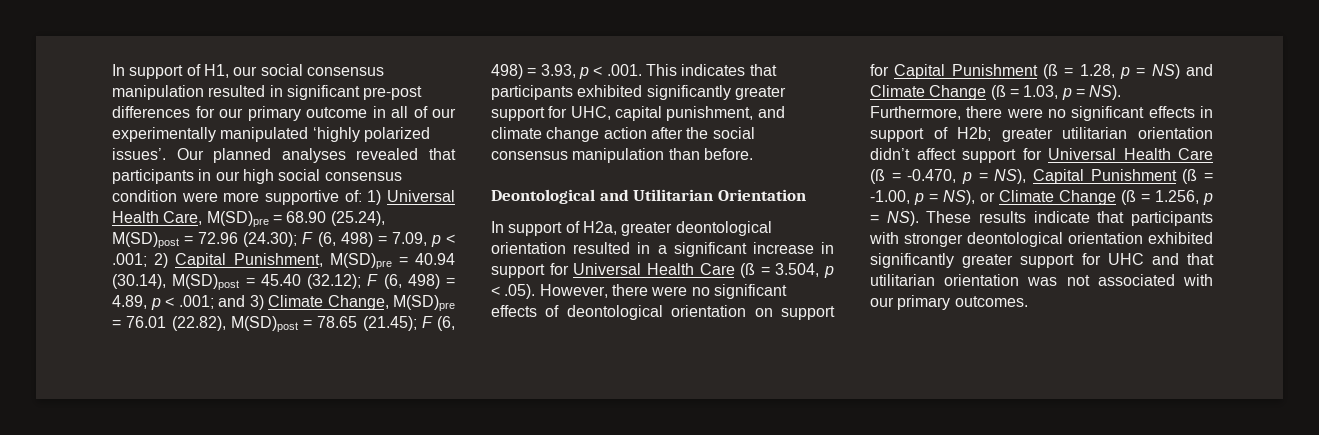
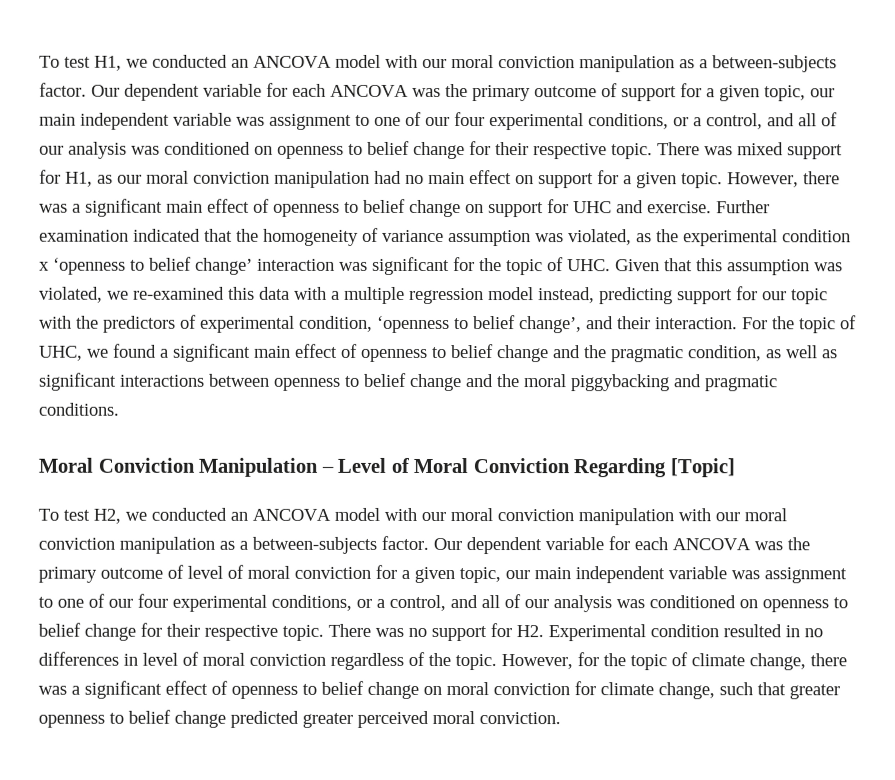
- In support of H1, our social consensus manipulation resulted in significant pre-post differences for our primary outcome in all of our experimentally manipulated ‘highly polarized issues’. Our planned analyses revealed that participants in our high social consensus condition were more supportive of: 1) Universal Health Care, M(SD)pre = 68.90 (25.24), M(SD)post = 72.96 (24.30); F (6, 498) = 7.09, p < .001; 2) Capital Punishment, M(SD)pre = 40.94 (30.14), M(SD)post = 45.40 (32.12); F (6, 498) = 4.89, p < .001; and 3) Climate Change, M(SD)pre = 76.01 (22.82), M(SD)post = 78.65 (21.45); F (6, 498) = 3.93, p < .001. This indicates that participants exhibited significantly greater support for UHC, capital punishment, and climate change action after the social consensus manipulation than before.
- Deontological and Utilitarian Orientation
- In support of H2a, greater deontological orientation resulted in a significant increase in support for Universal Health Care (ß = 3.504, p < .05). However, there were no significant effects of deontological orientation on support for Capital Punishment (ß = 1.28, p = NS) and Climate Change (ß = 1.03, p = NS). Furthermore, there were no significant effects in support of H2b; greater utilitarian orientation didn’t affect support for Universal Health Care (ß = -0.470, p = NS), Capital Punishment (ß = -1.00, p = NS), or Climate Change (ß = 1.256, p = NS). These results indicate that participants with stronger deontological orientation exhibited significantly greater support for UHC and that utilitarian orientation was not associated with our primary outcomes.
+ To test H1, we conducted an ANCOVA model with our moral conviction manipulation as a between-subjects factor. Our dependent variable for each ANCOVA was the primary outcome of support for a given topic, our main independent variable was assignment to one of our four experimental conditions, or a control, and all of our analysis was conditioned on openness to belief change for their respective topic. There was mixed support for H1, as our moral conviction manipulation had no main effect on support for a given topic. However, there was a significant main effect of openness to belief change on support for UHC and exercise. Further examination indicated that the homogeneity of variance assumption was violated, as the experimental condition x ‘openness to belief change’ interaction was significant for the topic of UHC. Given that this assumption was violated, we re-examined this data with a multiple regression model instead, predicting support for our topic with the predictors of experimental condition, ‘openness to belief change’, and their interaction. For the topic of UHC, we found a significant main effect of openness to belief change and the pragmatic condition, as well as significant interactions between openness to belief change and the moral piggybacking and pragmatic conditions.
+ Moral Conviction Manipulation – Level of Moral Conviction Regarding [Topic]
+ To test H2, we conducted an ANCOVA model with our moral conviction manipulation with our moral conviction manipulation as a between-subjects factor. Our dependent variable for each ANCOVA was the primary outcome of level of moral conviction for a given topic, our main independent variable was assignment to one of our four experimental conditions, or a control, and all of our analysis was conditioned on openness to belief change for their respective topic. There was no support for H2. Experimental condition resulted in no differences in level of moral conviction regardless of the topic. However, for the topic of climate change, there was a significant effect of openness to belief change on moral conviction for climate change, such that greater openness to belief change predicted greater perceived moral conviction.

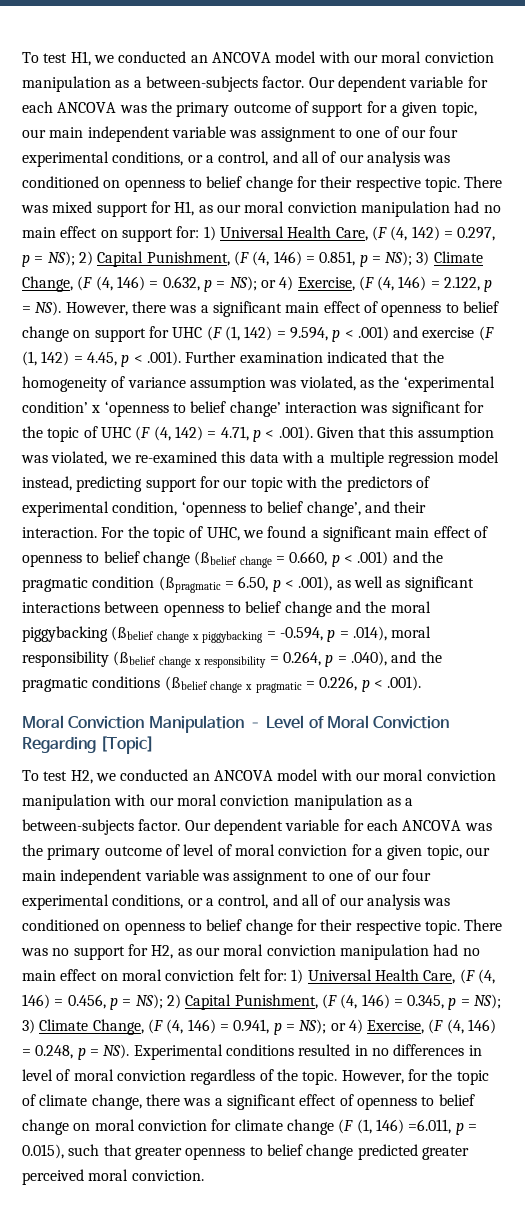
- There was mixed support for H1, as our moral conviction manipulation had no main effect on support for a given topic. However, there was a significant main effect of openness to belief change on support for UHC and exercise. Further examination indicated that the homogeneity of variance assumption was violated, as the experimental condition x ‘openness to belief change’ interaction was significant for the topic of UHC. Given that this assumption was violated, we re-examined this data with a multiple regression model instead, predicting support for our topic with the predictors of experimental condition, ‘openness to belief change’, and their interaction.
+ There was mixed support for H1, as our moral conviction manipulation had no main effect on support for: 1) Universal Health Care, (F (4, 142) = 0.297, p = NS); 2) Capital Punishment, (F (4, 146) = 0.851, p = NS); 3) Climate Change, (F (4, 146) = 0.632, p = NS); or 4) Exercise, (F (4, 146) = 2.122, p = NS). However, there was a significant main effect of openness to belief change on support for UHC (F (1, 142) = 9.594, p < .001) and exercise (F (1, 142) = 4.45, p < .001). Further examination indicated that the homogeneity of variance assumption was violated, as the ‘experimental condition’ x ‘openness to belief change’ interaction was significant for the topic of UHC (F (4, 142) = 4.71, p < .001). Given that this assumption was violated, we re-examined this data with a multiple regression model instead, predicting support for our topic with the predictors of experimental condition, ‘openness to belief change’, and their interaction.
- For the topic of UHC, we found a significant main effect of openness to belief change and the pragmatic condition, as well as significant interactions between openness to belief change and the moral piggybacking and pragmatic conditions.
+ For the topic of UHC, we found a significant main effect of openness to belief change (ßbelief change = 0.660, p < .001) and the pragmatic condition (ßpragmatic = 6.50, p < .001), as well as significant interactions between openness to belief change and the moral piggybacking (ßbelief change x piggybacking = -0.594, p = .014), moral responsibility (ßbelief change x responsibility = 0.264, p = .040), and the pragmatic conditions (ßbelief change x pragmatic = 0.226, p < .001).
- There was no support for H2. Experimental condition resulted in no differences in level of moral conviction regardless of the topic.
+ There was no support for H2, as our moral conviction manipulation had no main effect on moral conviction felt for: 1) Universal Health Care, (F (4, 146) = 0.456, p = NS); 2) Capital Punishment, (F (4, 146) = 0.345, p = NS); 3) Climate Change, (F (4, 146) = 0.941, p = NS); or 4) Exercise, (F (4, 146) = 0.248, p = NS). Experimental conditions resulted in no differences in level of moral conviction regardless of the topic.
- However, for the topic of climate change, there was a significant effect of openness to belief change on moral conviction for climate change, such that greater openness to belief change predicted greater perceived moral conviction.
+ However, for the topic of climate change, there was a significant effect of openness to belief change on moral conviction for climate change (F (1, 146) =6.011, p = 0.015), such that greater openness to belief change predicted greater perceived moral conviction.

